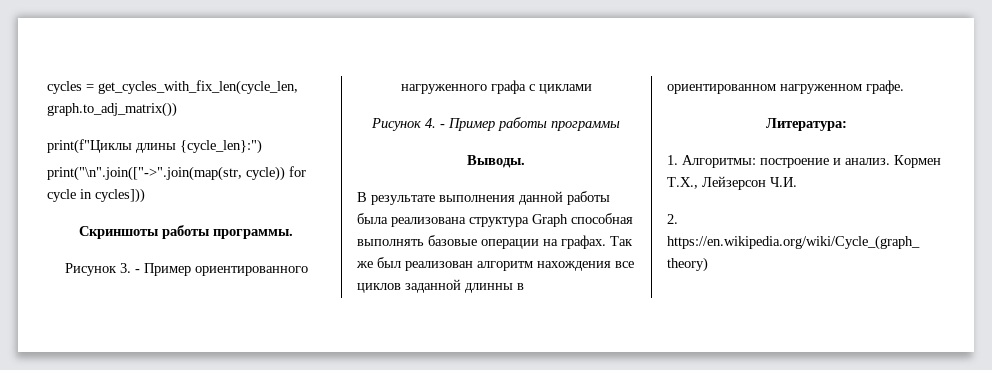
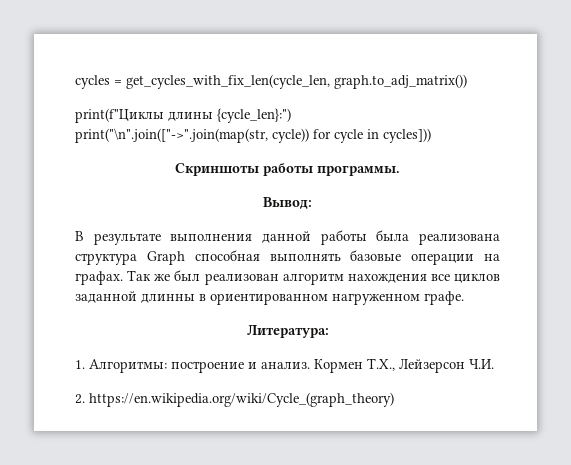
- Рисунок 3. - Пример ориентированного нагруженного графа с циклами
- Рисунок 4. - Пример работы программы
- Выводы.
+ Вывод:

